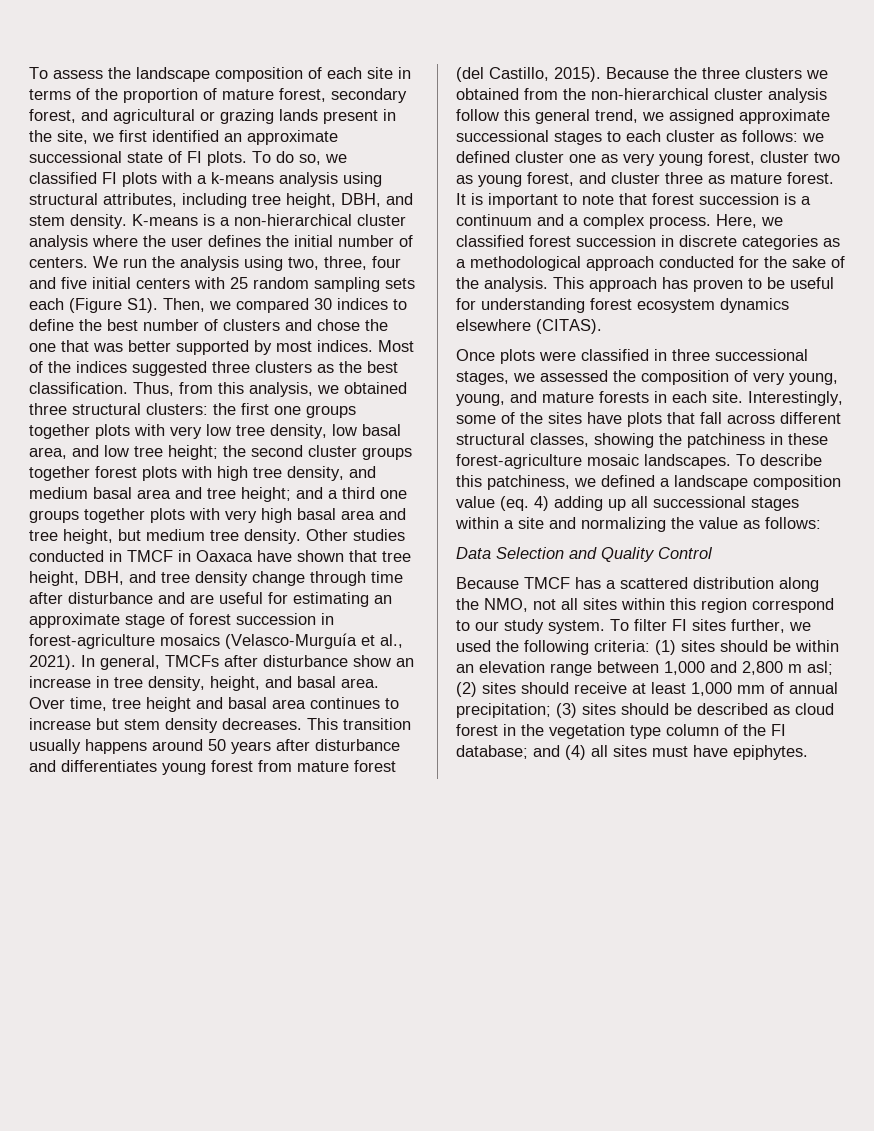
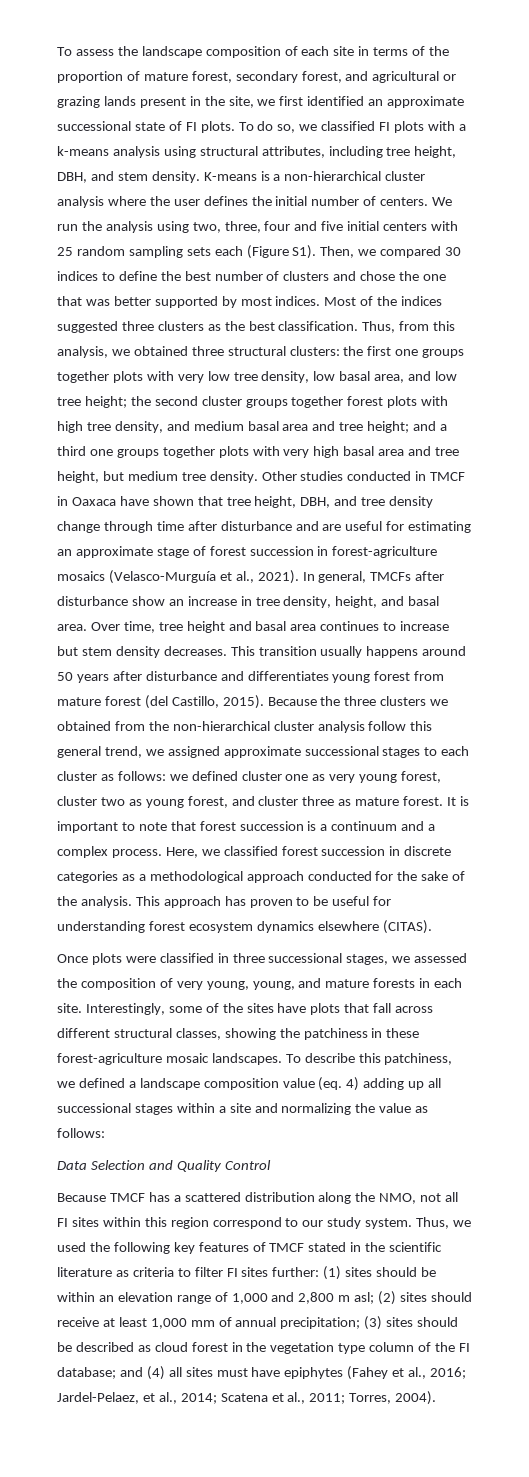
- Because TMCF has a scattered distribution along the NMO, not all sites within this region correspond to our study system.
+ Because TMCF has a scattered distribution along the NMO, not all FI sites within this region correspond to our study system.
- To filter FI sites further, we used the following criteria: (1) sites should be within an elevation range between 1,000 and 2,800 m asl; (2) sites should receive at least 1,000 mm of annual precipitation; (3) sites should be described as cloud forest in the vegetation type column of the FI database; and (4) all sites must have epiphytes.
+ Thus, we used the following key features of TMCF stated in the scientific literature as criteria to filter FI sites further: (1) sites should be within an elevation range of 1,000 and 2,800 m asl; (2) sites should receive at least 1,000 mm of annual precipitation; (3) sites should be described as cloud forest in the vegetation type column of the FI database; and (4) all sites must have epiphytes (Fahey et al., 2016; Jardel-Pelaez, et al., 2014; Scatena et al., 2011; Torres, 2004).

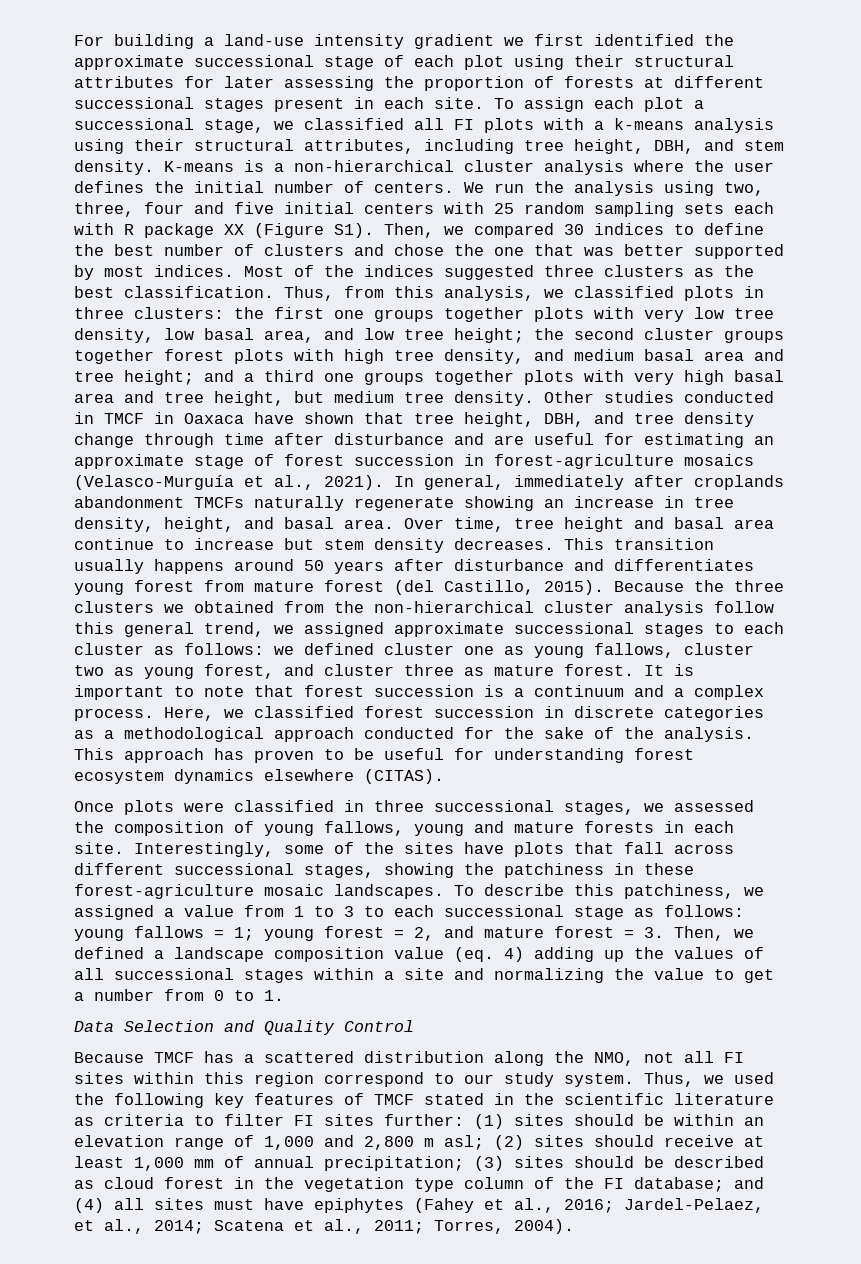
- To assess the landscape composition of each site in terms of the proportion of mature forest, secondary forest, and agricultural or grazing lands present in the site, we first identified an approximate successional state of FI plots. To do so, we classified FI plots with a k-means analysis using structural attributes, including tree height, DBH, and stem density.
+ For building a land-use intensity gradient we first identified the approximate successional stage of each plot using their structural attributes for later assessing the proportion of forests at different successional stages present in each site. To assign each plot a successional stage, we classified all FI plots with a k-means analysis using their structural attributes, including tree height, DBH, and stem density.
- We run the analysis using two, three, four and five initial centers with 25 random sampling sets each (Figure S1). Then, we compared 30 indices to define the best number of clusters and chose the one that was better supported by most indices.
+ We run the analysis using two, three, four and five initial centers with 25 random sampling sets each with R package XX (Figure S1). Then, we compared 30 indices to define the best number of clusters and chose the one that was better supported by most indices.
- Thus, from this analysis, we obtained three structural clusters:
+ Thus, from this analysis, we classified plots in three clusters:
- In general, TMCFs after disturbance show an increase in tree density, height, and basal area.
+ In general, immediately after croplands abandonment TMCFs naturally regenerate showing an increase in tree density, height, and basal area.
- Over time, tree height and basal area continues to increase but stem density decreases.
+ Over time, tree height and basal area continue to increase but stem density decreases.
- Because the three clusters we obtained from the non-hierarchical cluster analysis follow this general trend, we assigned approximate successional stages to each cluster as follows: we defined cluster one as very young forest, cluster two as young forest, and cluster three as mature forest.
+ Because the three clusters we obtained from the non-hierarchical cluster analysis follow this general trend, we assigned approximate successional stages to each cluster as follows: we defined cluster one as young fallows, cluster two as young forest, and cluster three as mature forest.
- Once plots were classified in three successional stages, we assessed the composition of very young, young, and mature forests in each site.
+ Once plots were classified in three successional stages, we assessed the composition of young fallows, young and mature forests in each site.
- Interestingly, some of the sites have plots that fall across different structural classes, showing the patchiness in these forest-agriculture mosaic landscapes.
+ Interestingly, some of the sites have plots that fall across different successional stages, showing the patchiness in these forest-agriculture mosaic landscapes.
- To describe this patchiness, we defined a landscape composition value (eq.
+ To describe this patchiness, we assigned a value from 1 to 3 to each successional stage as follows: young fallows = 1; young forest = 2, and mature forest = 3. Then, we defined a landscape composition value (eq.
- 4) adding up all successional stages within a site and normalizing the value as follows:
+ 4) adding up the values of all successional stages within a site and normalizing the value to get a number from 0 to 1.

